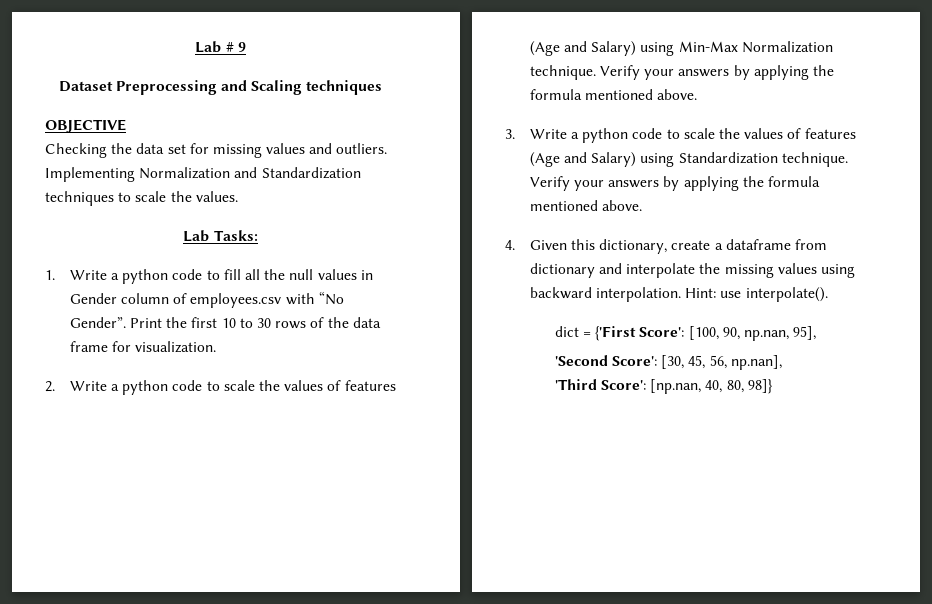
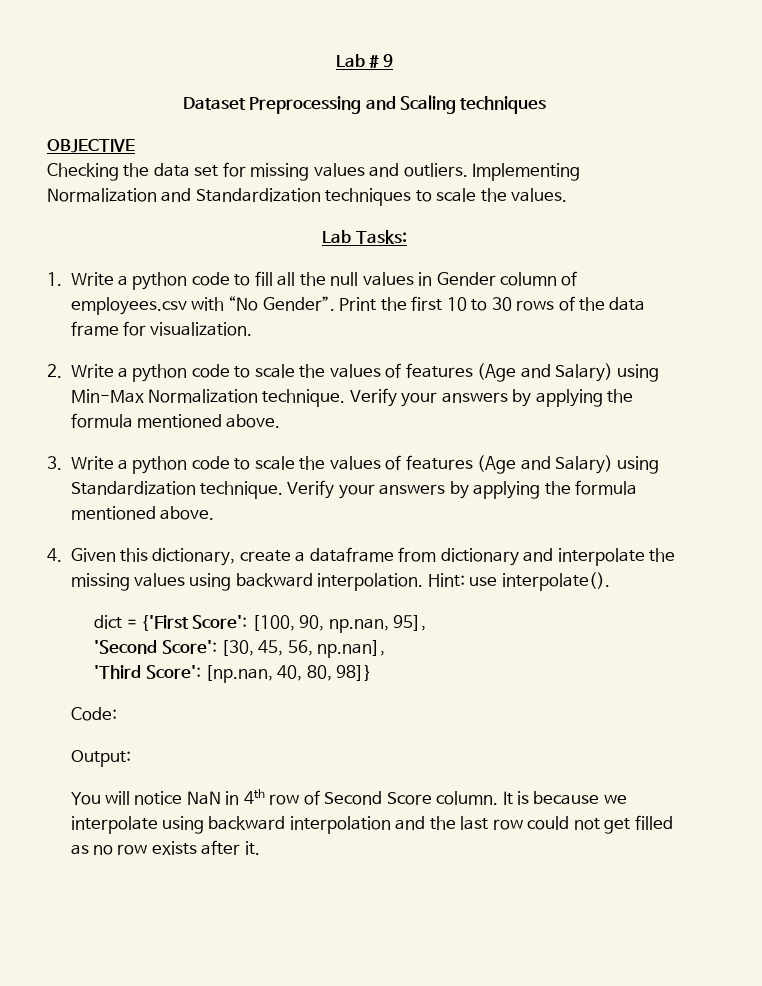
+ Code:
+ Output:
+ You will notice NaN in 4th row of Second Score column. It is because we interpolate using backward interpolation and the last row could not get filled as no row exists after it.

